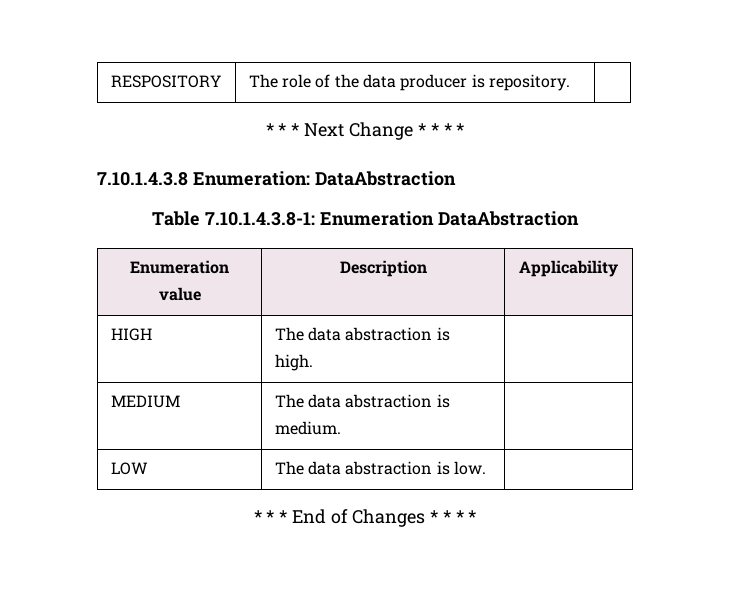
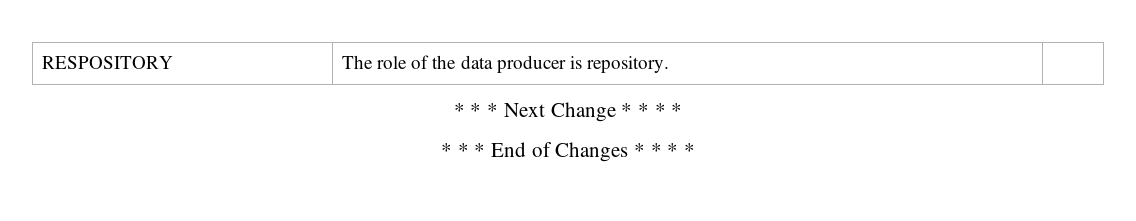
- 7.10.1.4.3.8 Enumeration: DataAbstraction
- Table 7.10.1.4.3.8-1: Enumeration DataAbstraction
- Enumeration value | Description | Applicability
- HIGH | The data abstraction is high. |
- MEDIUM | The data abstraction is medium. |
- LOW | The data abstraction is low. |

